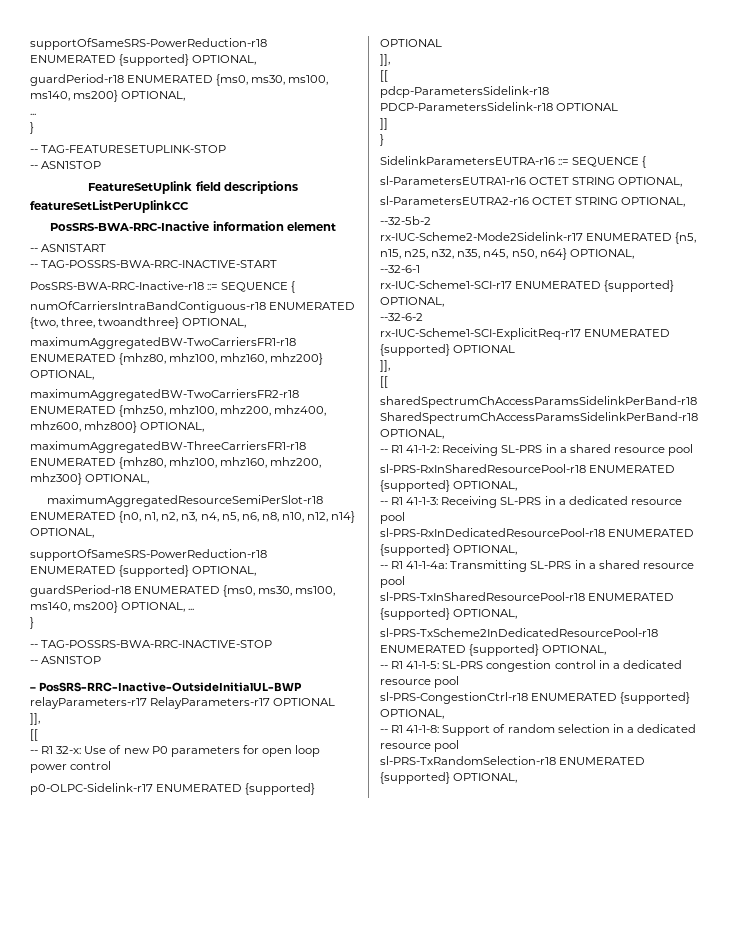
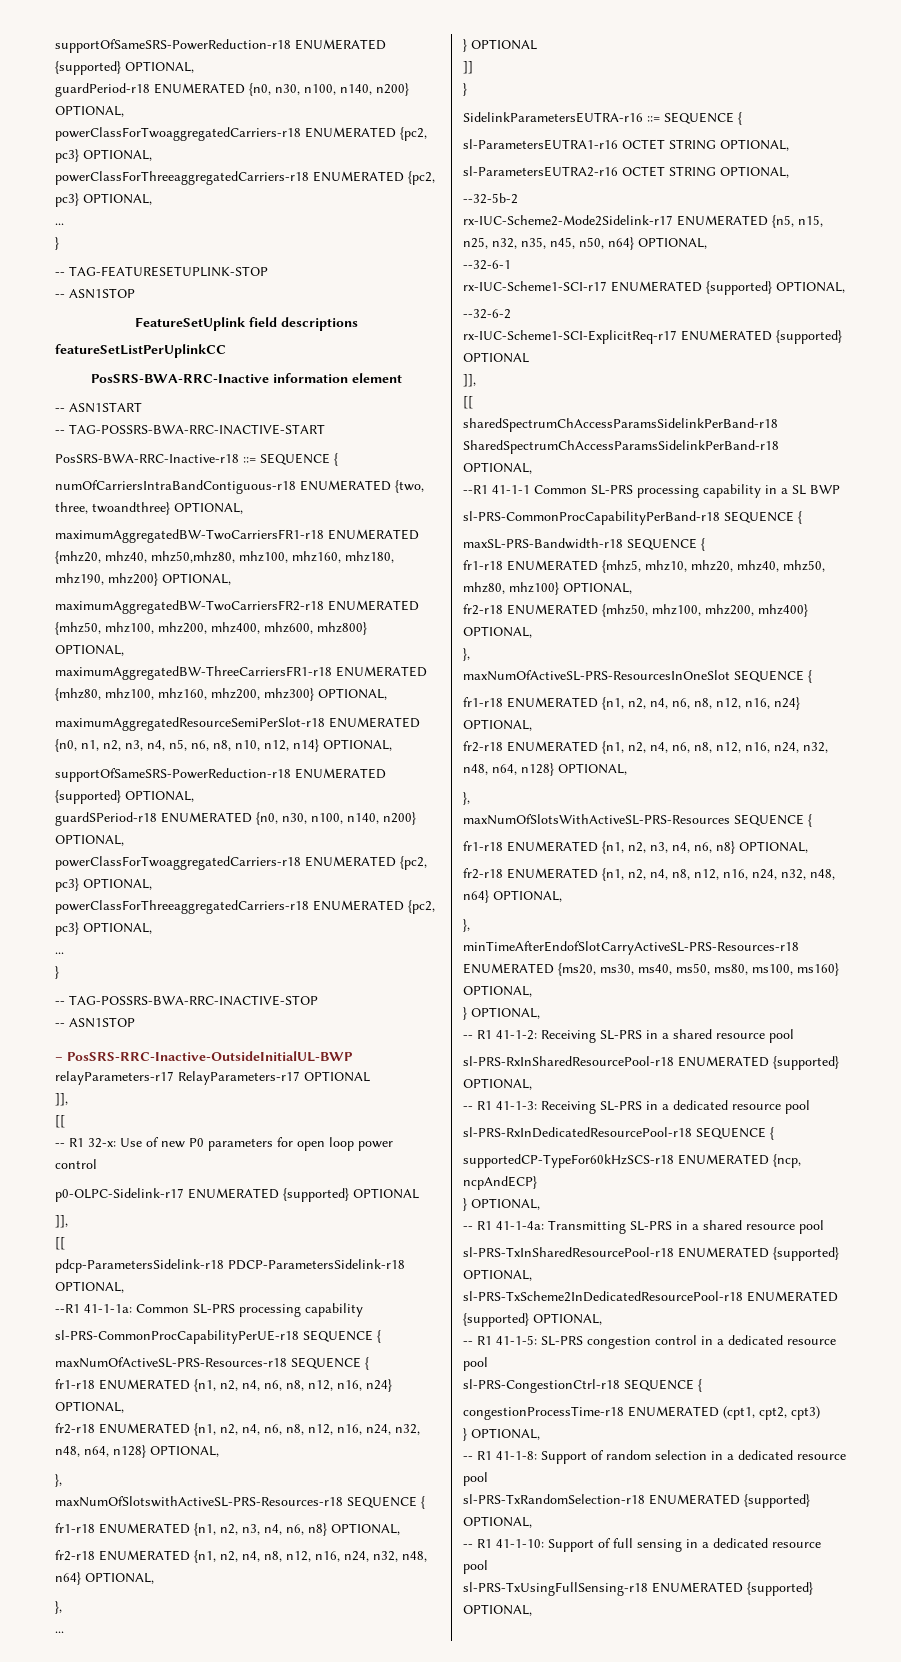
- guardPeriod-r18 ENUMERATED {ms0, ms30, ms100, ms140, ms200} OPTIONAL,
+ guardPeriod-r18 ENUMERATED {n0, n30, n100, n140, n200} OPTIONAL,
+ powerClassForTwoaggregatedCarriers-r18 ENUMERATED {pc2, pc3} OPTIONAL,
+ powerClassForThreeaggregatedCarriers-r18 ENUMERATED {pc2, pc3} OPTIONAL,
- maximumAggregatedBW-TwoCarriersFR1-r18 ENUMERATED {mhz80, mhz100, mhz160, mhz200} OPTIONAL,
+ maximumAggregatedBW-TwoCarriersFR1-r18 ENUMERATED {mhz20, mhz40, mhz50,mhz80, mhz100, mhz160, mhz180, mhz190, mhz200} OPTIONAL,
- guardSPeriod-r18 ENUMERATED {ms0, ms30, ms100, ms140, ms200} OPTIONAL, ...
+ guardSPeriod-r18 ENUMERATED {n0, n30, n100, n140, n200} OPTIONAL,
+ powerClassForTwoaggregatedCarriers-r18 ENUMERATED {pc2, pc3} OPTIONAL,
+ powerClassForThreeaggregatedCarriers-r18 ENUMERATED {pc2, pc3} OPTIONAL,
+ ...
- pdcp-ParametersSidelink-r18 PDCP-ParametersSidelink-r18 OPTIONAL
+ pdcp-ParametersSidelink-r18 PDCP-ParametersSidelink-r18 OPTIONAL,
+ --R1 41-1-1a: Common SL-PRS processing capability
+ sl-PRS-CommonProcCapabilityPerUE-r18 SEQUENCE {
+ maxNumOfActiveSL-PRS-Resources-r18 SEQUENCE {
+ fr1-r18 ENUMERATED {n1, n2, n4, n6, n8, n12, n16, n24} OPTIONAL,
+ fr2-r18 ENUMERATED {n1, n2, n4, n6, n8, n12, n16, n24, n32, n48, n64, n128} OPTIONAL,
+ },
+ maxNumOfSlotswithActiveSL-PRS-Resources-r18 SEQUENCE {
+ fr1-r18 ENUMERATED {n1, n2, n3, n4, n6, n8} OPTIONAL,
+ fr2-r18 ENUMERATED {n1, n2, n4, n8, n12, n16, n24, n32, n48, n64} OPTIONAL,
+ },
+ ...
+ } OPTIONAL
+ --R1 41-1-1 Common SL-PRS processing capability in a SL BWP
+ sl-PRS-CommonProcCapabilityPerBand-r18 SEQUENCE {
+ maxSL-PRS-Bandwidth-r18 SEQUENCE {
+ fr1-r18 ENUMERATED {mhz5, mhz10, mhz20, mhz40, mhz50, mhz80, mhz100} OPTIONAL,
+ fr2-r18 ENUMERATED {mhz50, mhz100, mhz200, mhz400} OPTIONAL,
+ },
+ maxNumOfActiveSL-PRS-ResourcesInOneSlot SEQUENCE {
+ fr1-r18 ENUMERATED {n1, n2, n4, n6, n8, n12, n16, n24} OPTIONAL,
+ fr2-r18 ENUMERATED {n1, n2, n4, n6, n8, n12, n16, n24, n32, n48, n64, n128} OPTIONAL,
+ },
+ maxNumOfSlotsWithActiveSL-PRS-Resources SEQUENCE {
+ fr1-r18 ENUMERATED {n1, n2, n3, n4, n6, n8} OPTIONAL,
+ fr2-r18 ENUMERATED {n1, n2, n4, n8, n12, n16, n24, n32, n48, n64} OPTIONAL,
+ },
+ minTimeAfterEndofSlotCarryActiveSL-PRS-Resources-r18 ENUMERATED {ms20, ms30, ms40, ms50, ms80, ms100, ms160} OPTIONAL,
+ } OPTIONAL,
- sl-PRS-RxInDedicatedResourcePool-r18 ENUMERATED {supported} OPTIONAL,
+ sl-PRS-RxInDedicatedResourcePool-r18 SEQUENCE {
+ supportedCP-TypeFor60kHzSCS-r18 ENUMERATED {ncp, ncpAndECP}
+ } OPTIONAL,
- sl-PRS-CongestionCtrl-r18 ENUMERATED {supported} OPTIONAL,
+ sl-PRS-CongestionCtrl-r18 SEQUENCE {
+ congestionProcessTime-r18 ENUMERATED (cpt1, cpt2, cpt3)
+ } OPTIONAL,
+ -- R1 41-1-10: Support of full sensing in a dedicated resource pool
+ sl-PRS-TxUsingFullSensing-r18 ENUMERATED {supported} OPTIONAL,

